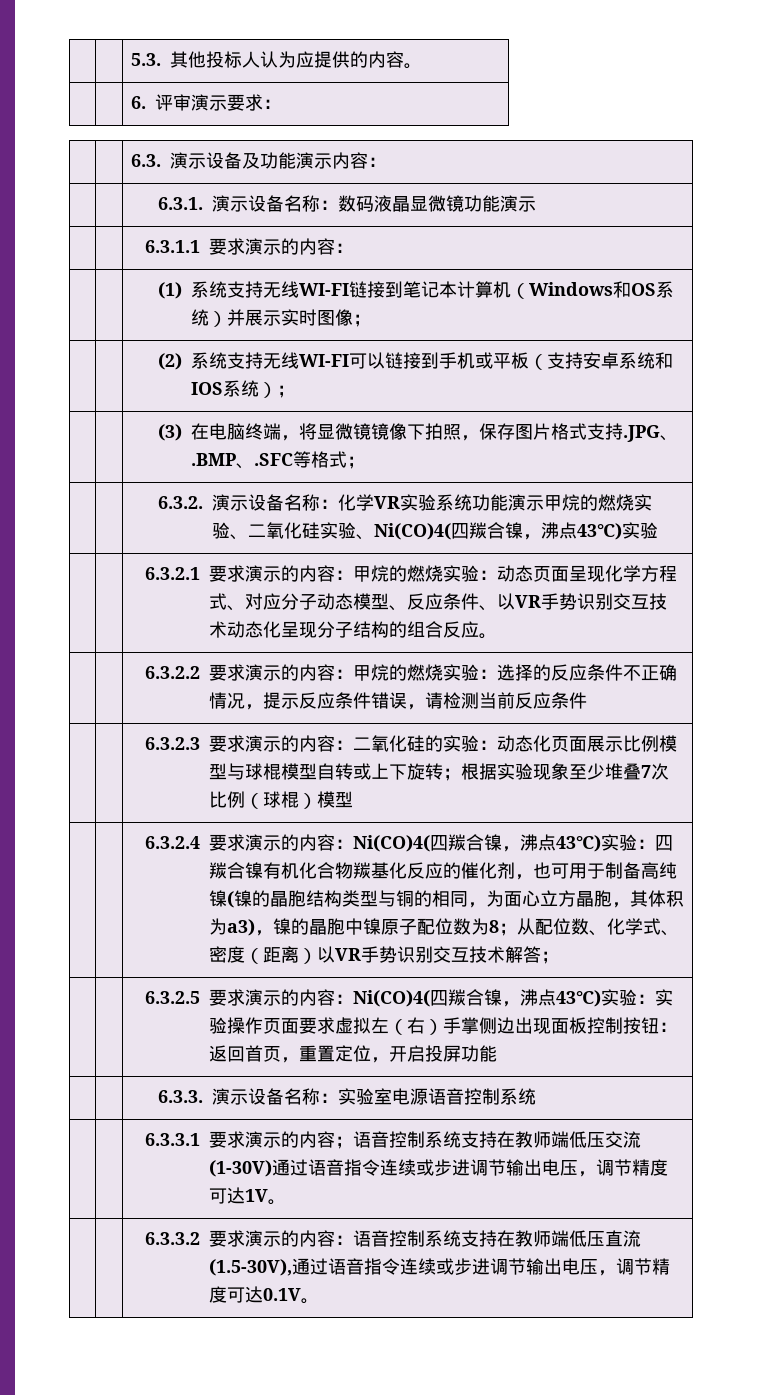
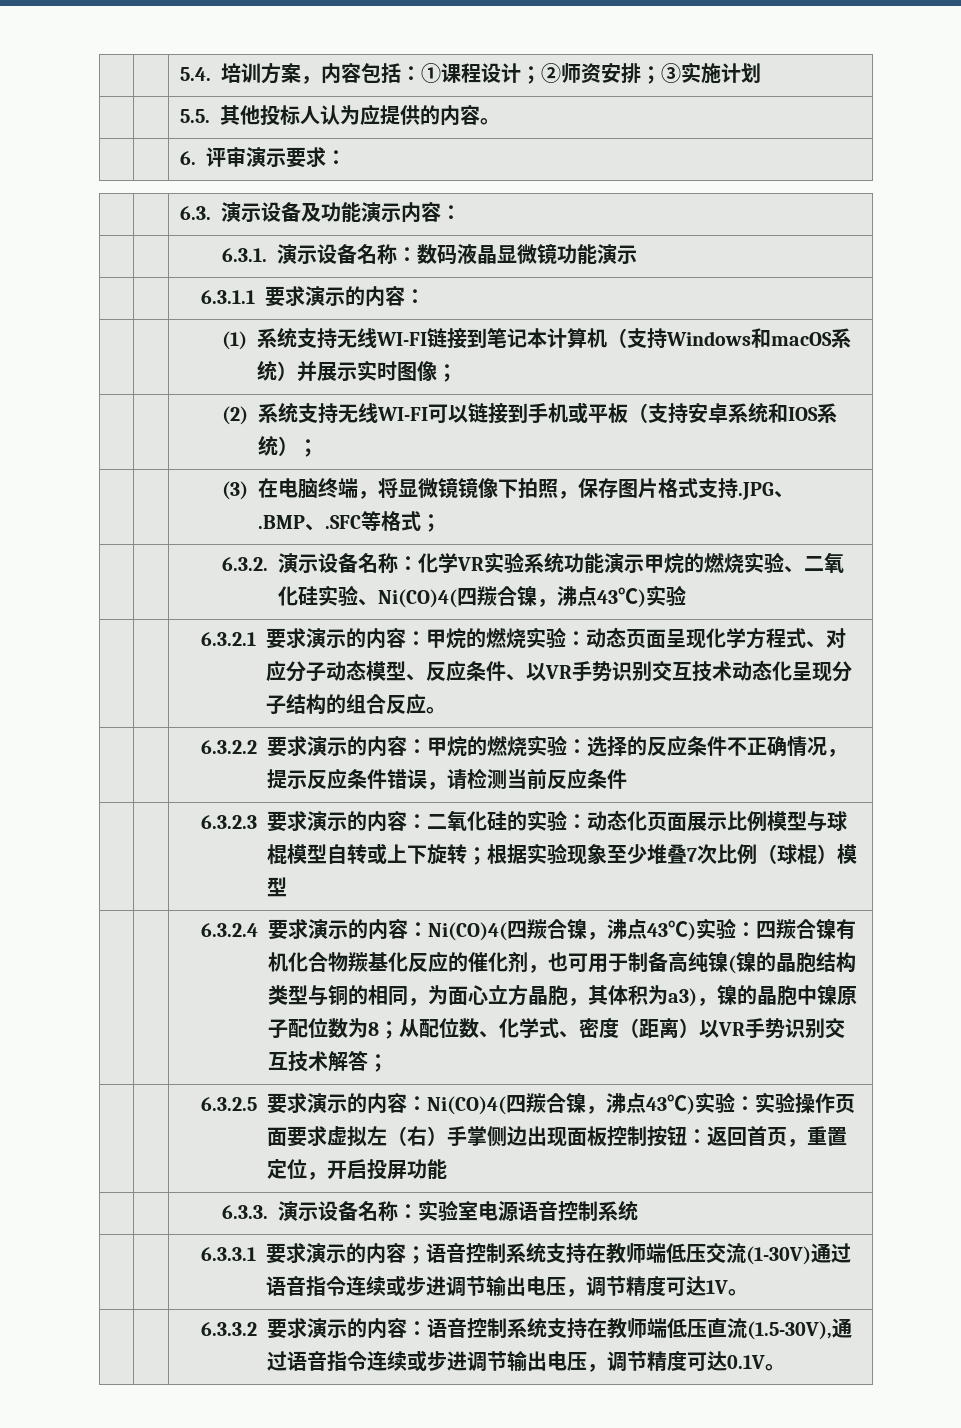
- | | 5.3.其他投标人认为应提供的内容。
+ | | 5.4.培训方案，内容包括：①课程设计；②师资安排；③实施计划
+ | | 5.5.其他投标人认为应提供的内容。
- | | (1)系统支持无线WI-FI链接到笔记本计算机（Windows和OS系统）并展示实时图像；
+ | | (1)系统支持无线WI-FI链接到笔记本计算机（支持Windows和macOS系统）并展示实时图像；

